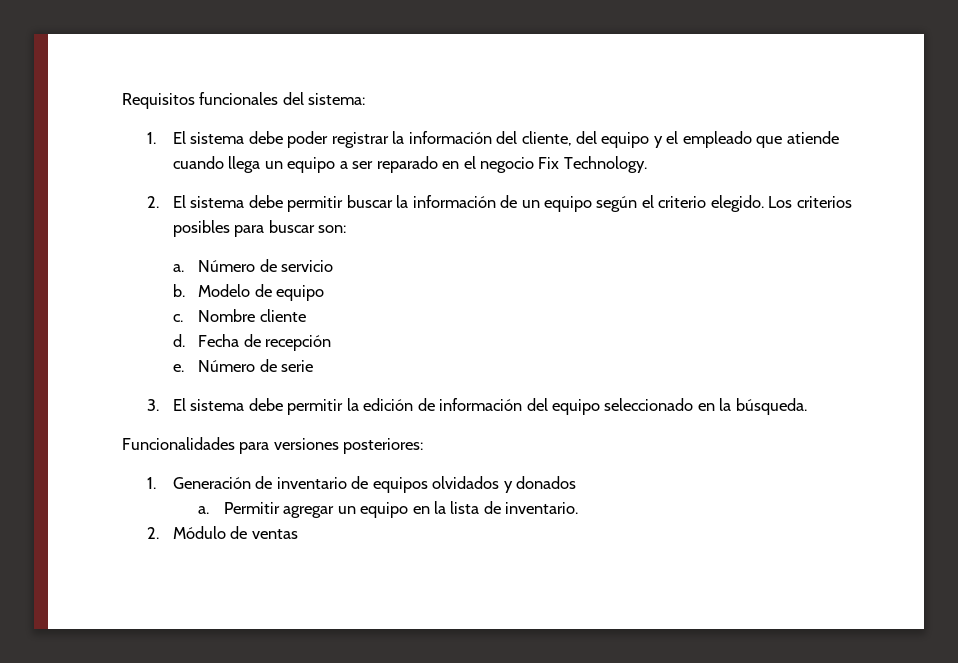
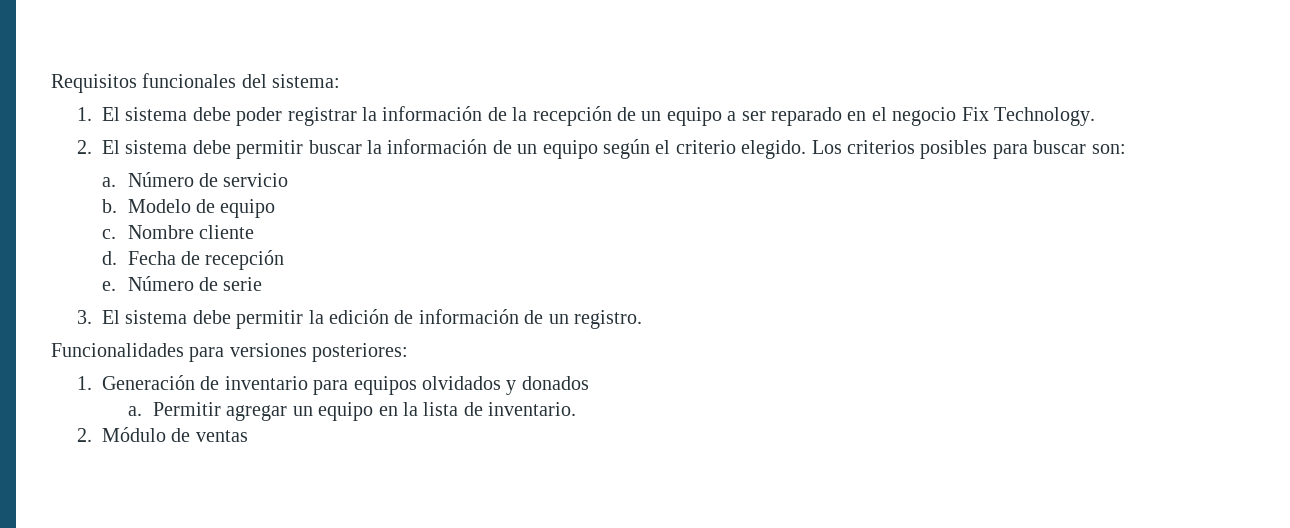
- 1. El sistema debe poder registrar la información del cliente, del equipo y el empleado que atiende cuando llega un equipo a ser reparado en el negocio Fix Technology.
+ 1. El sistema debe poder registrar la información de la recepción de un equipo a ser reparado en el negocio Fix Technology.
- 3. El sistema debe permitir la edición de información del equipo seleccionado en la búsqueda.
+ 3. El sistema debe permitir la edición de información de un registro.
- 1. Generación de inventario de equipos olvidados y donados
+ 1. Generación de inventario para equipos olvidados y donados

